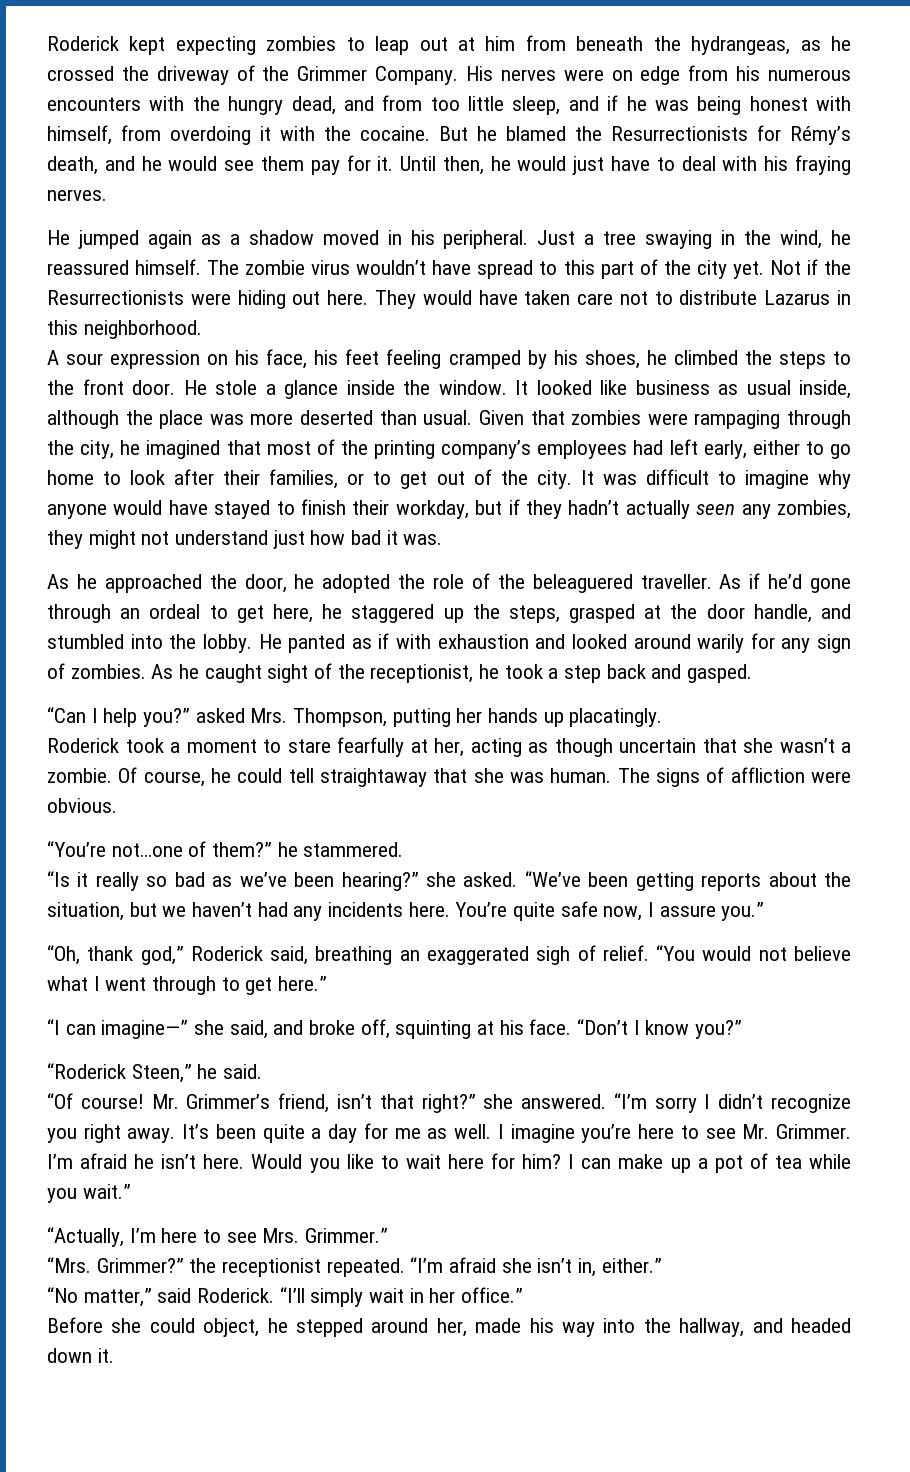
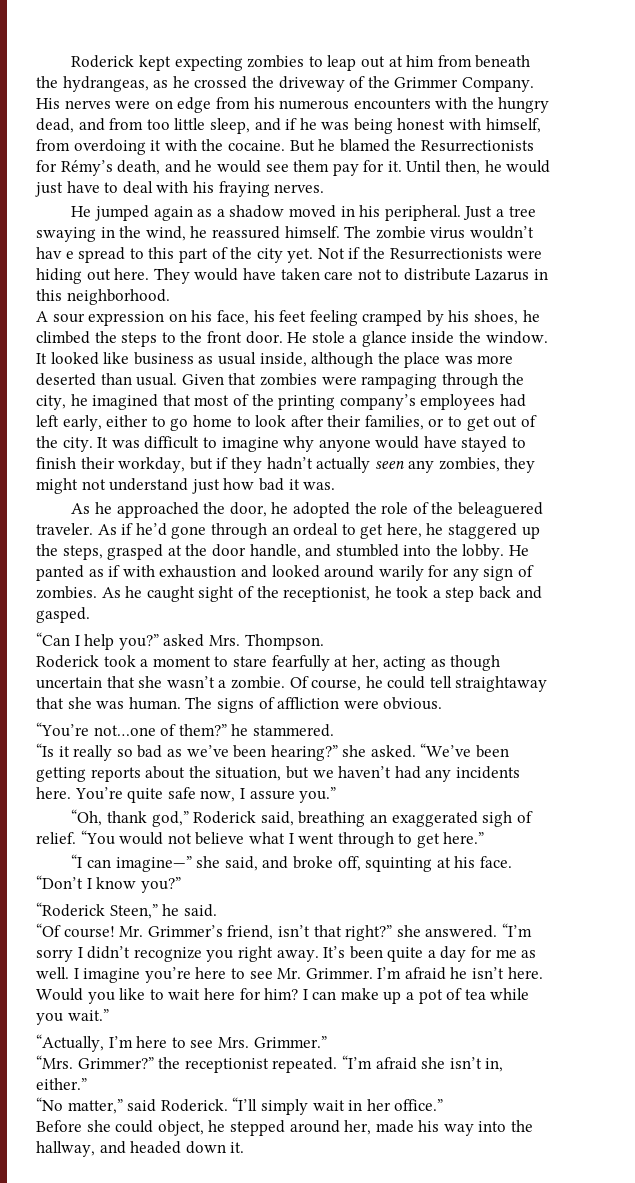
- The zombie virus wouldn’t have spread to this part of the city yet.
+ The zombie virus wouldn’t hav e spread to this part of the city yet.
- As he approached the door, he adopted the role of the beleaguered traveller.
+ As he approached the door, he adopted the role of the beleaguered traveler.
- “Can I help you?” asked Mrs. Thompson, putting her hands up placatingly.
+ “Can I help you?” asked Mrs. Thompson.

